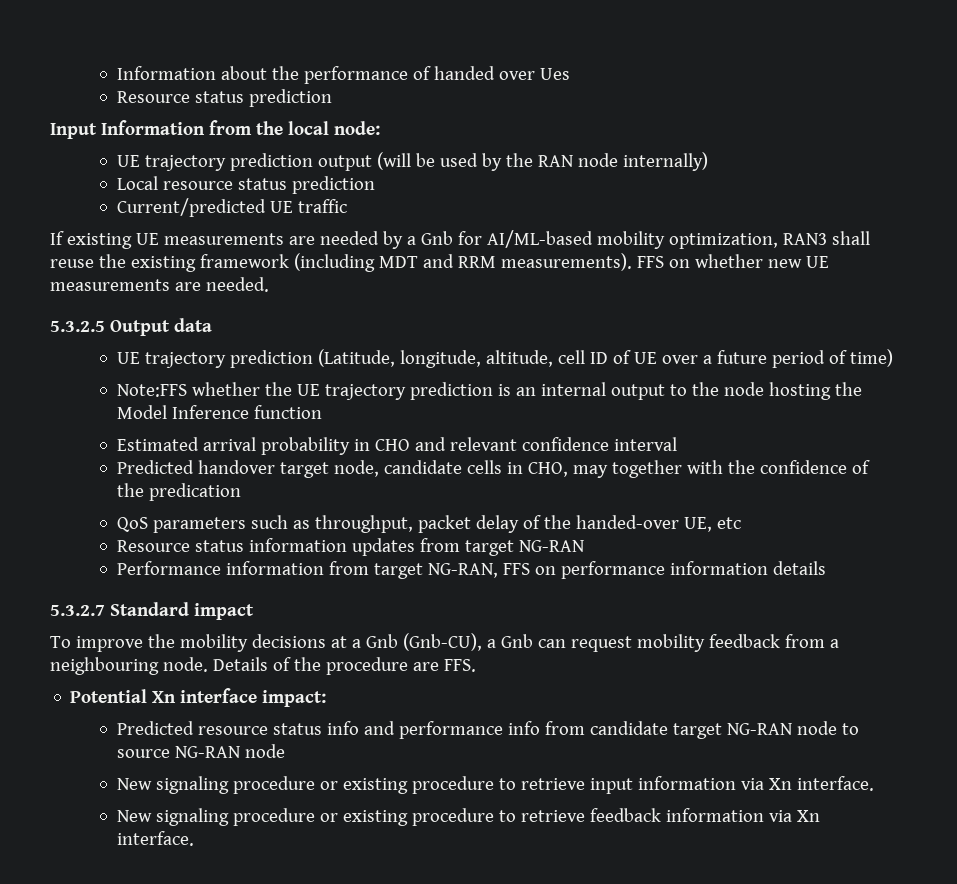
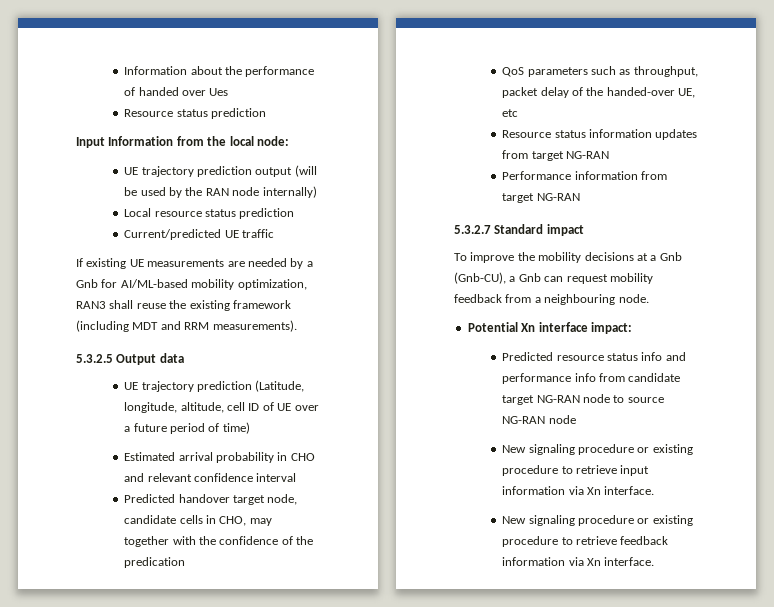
- FFS on whether new UE measurements are needed.
- Note:FFS whether the UE trajectory prediction is an internal output to the node hosting the Model Inference function
- Performance information from target NG-RAN, FFS on performance information details
+ Performance information from target NG-RAN
- Details of the procedure are FFS.

